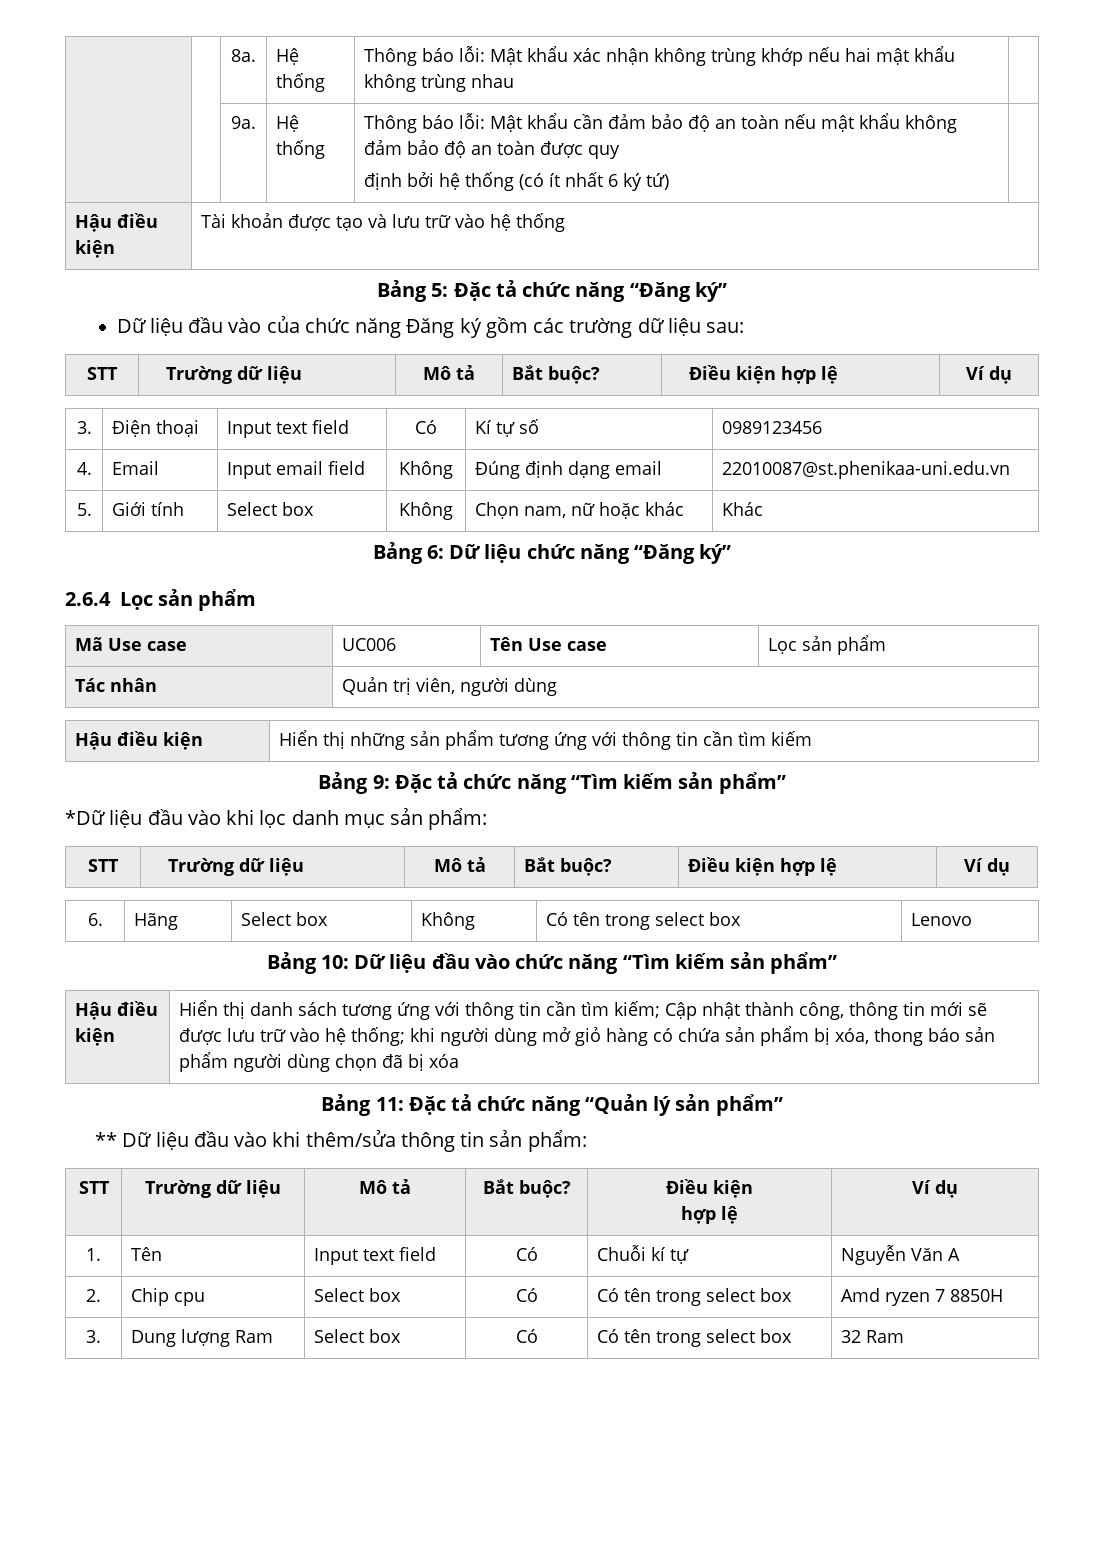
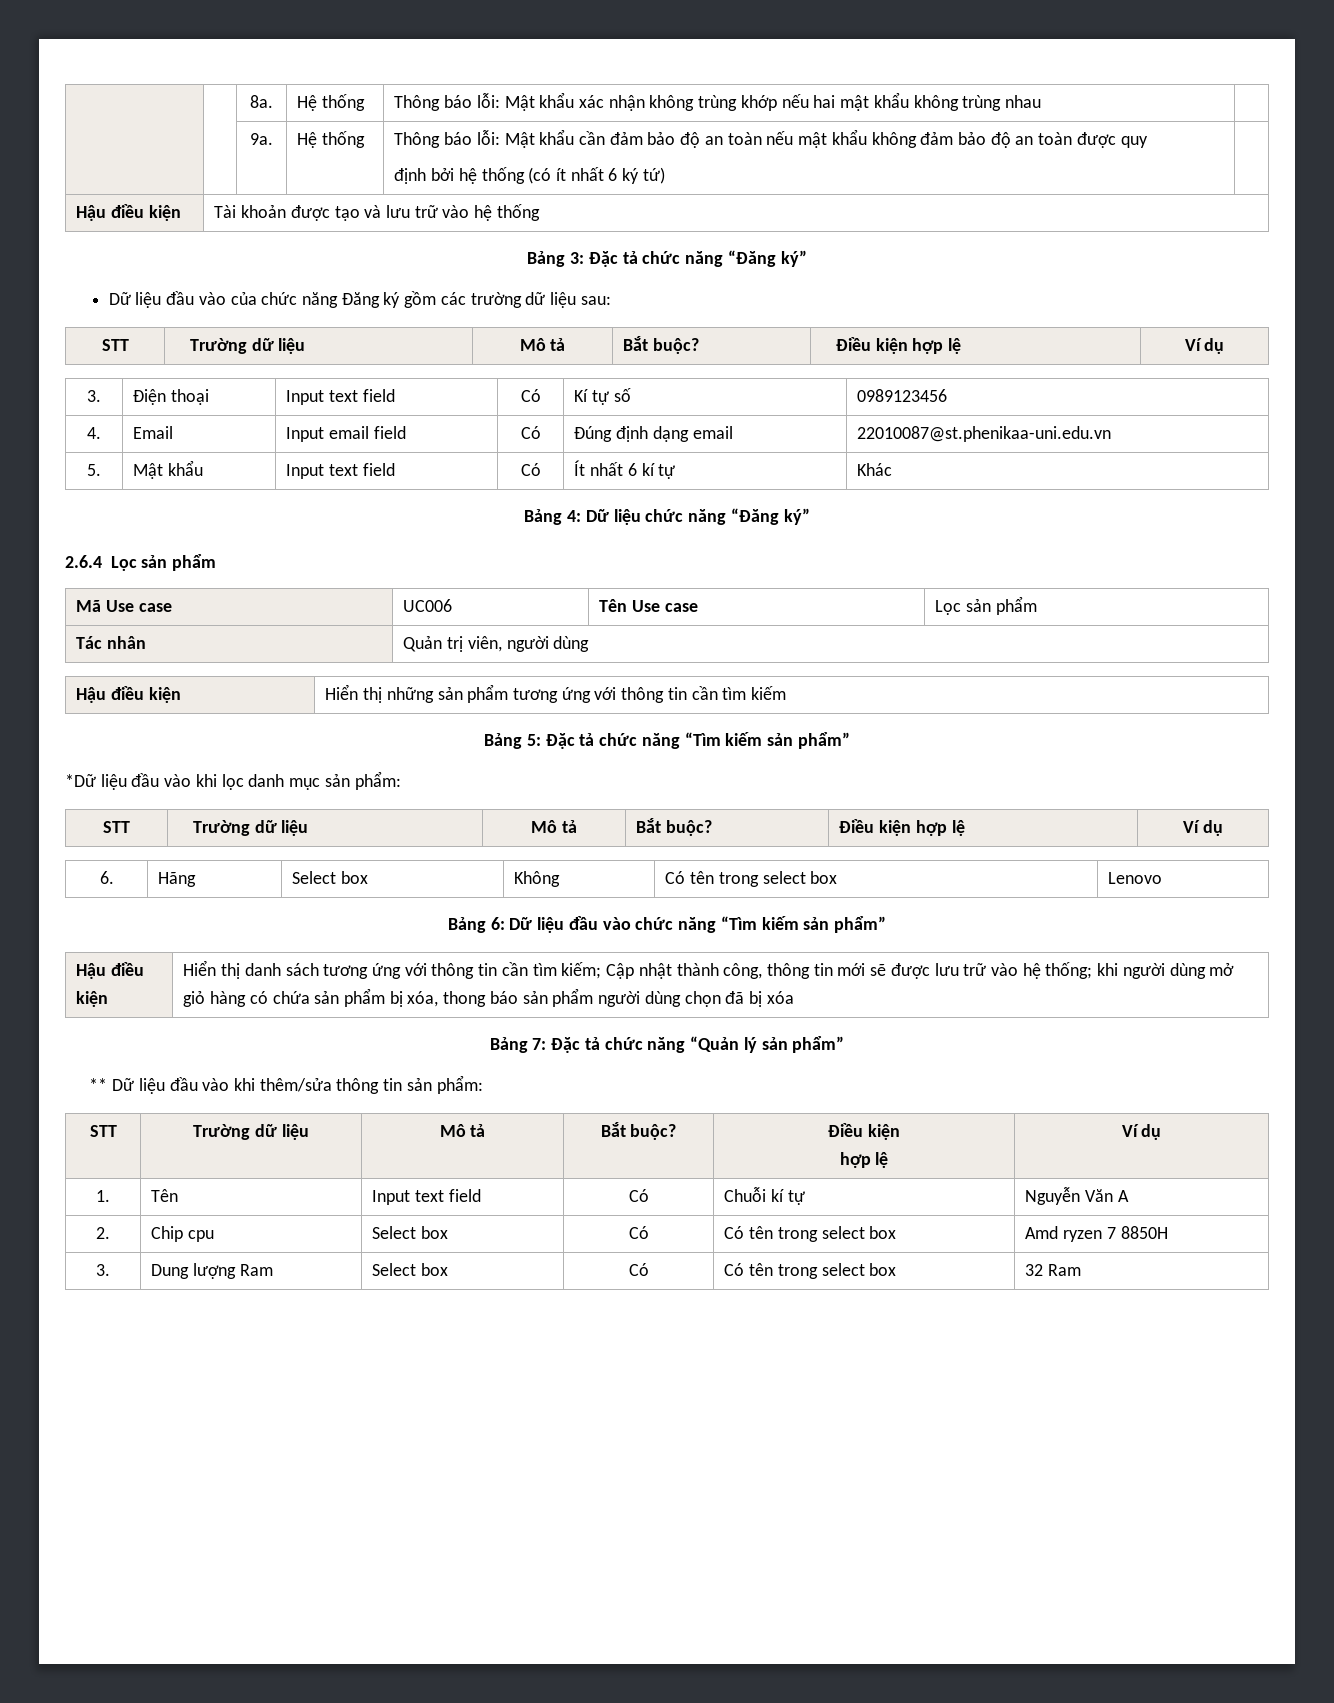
- Bảng 5: Đặc tả chức năng “Đăng ký”
+ Bảng 3: Đặc tả chức năng “Đăng ký”
- 4. | Email | Input email field | Không | Đúng định dạng email | 22010087@st.phenikaa-uni.edu.vn
+ 4. | Email | Input email field | Có | Đúng định dạng email | 22010087@st.phenikaa-uni.edu.vn
- 5. | Giới tính | Select box | Không | Chọn nam, nữ hoặc khác | Khác
+ 5. | Mật khẩu | Input text field | Có | Ít nhất 6 kí tự | Khác
- Bảng 6: Dữ liệu chức năng “Đăng ký”
+ Bảng 4: Dữ liệu chức năng “Đăng ký”
- Bảng 9: Đặc tả chức năng “Tìm kiếm sản phẩm”
+ Bảng 5: Đặc tả chức năng “Tìm kiếm sản phẩm”
- Bảng 10: Dữ liệu đầu vào chức năng “Tìm kiếm sản phẩm”
+ Bảng 6: Dữ liệu đầu vào chức năng “Tìm kiếm sản phẩm”
- Bảng 11: Đặc tả chức năng “Quản lý sản phẩm”
+ Bảng 7: Đặc tả chức năng “Quản lý sản phẩm”

